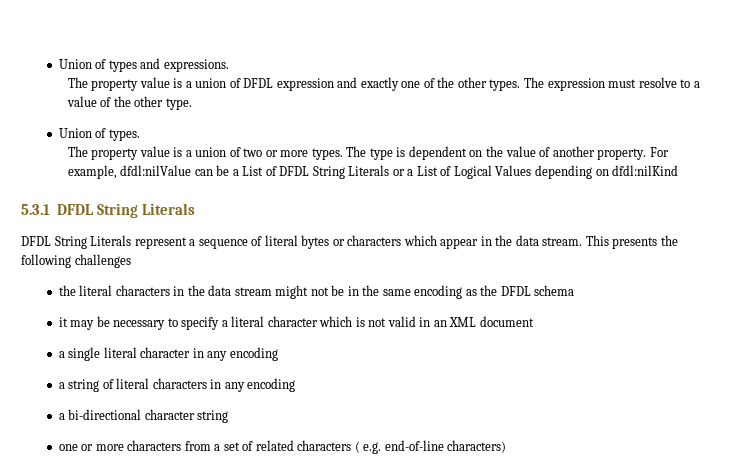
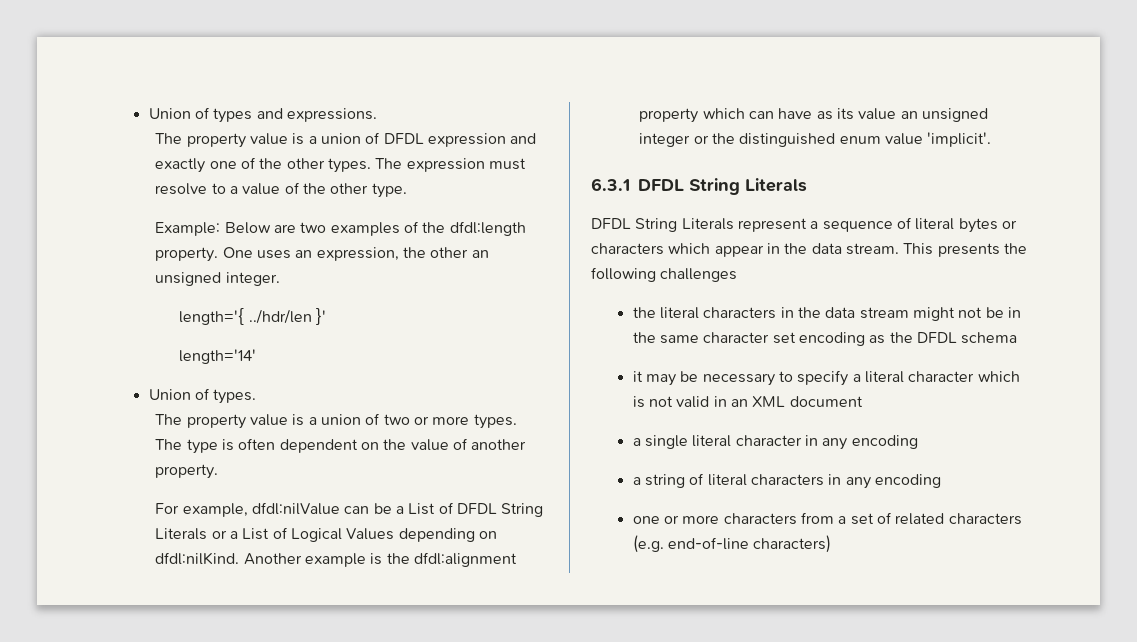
+ Example: Below are two examples of the dfdl:length property. One uses an expression, the other an unsigned integer.
+ length='{ ../hdr/len }'
+ length='14'
- The type is dependent on the value of another property. For example, dfdl:nilValue can be a List of DFDL String Literals or a List of Logical Values depending on dfdl:nilKind
- 5.3.1 DFDL String Literals
+ The type is often dependent on the value of another property.
+ For example, dfdl:nilValue can be a List of DFDL String Literals or a List of Logical Values depending on dfdl:nilKind. Another example is the dfdl:alignment property which can have as its value an unsigned integer or the distinguished enum value 'implicit'.
+ 6.3.1 DFDL String Literals
- the literal characters in the data stream might not be in the same encoding as the DFDL schema
+ the literal characters in the data stream might not be in the same character set encoding as the DFDL schema
- a bi-directional character string
- one or more characters from a set of related characters ( e.g. end-of-line characters)
+ one or more characters from a set of related characters (e.g. end-of-line characters)

